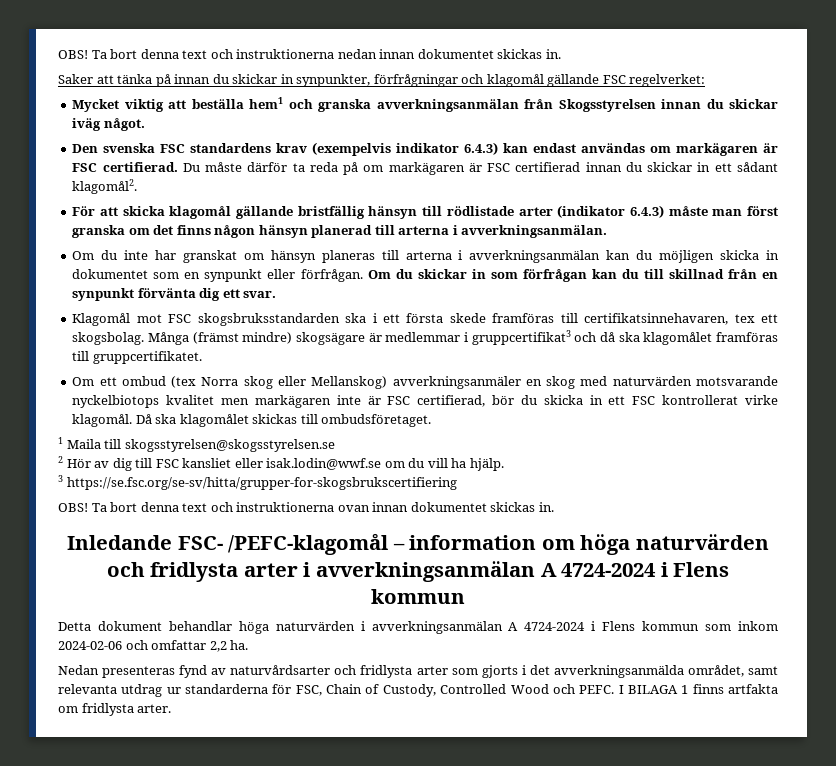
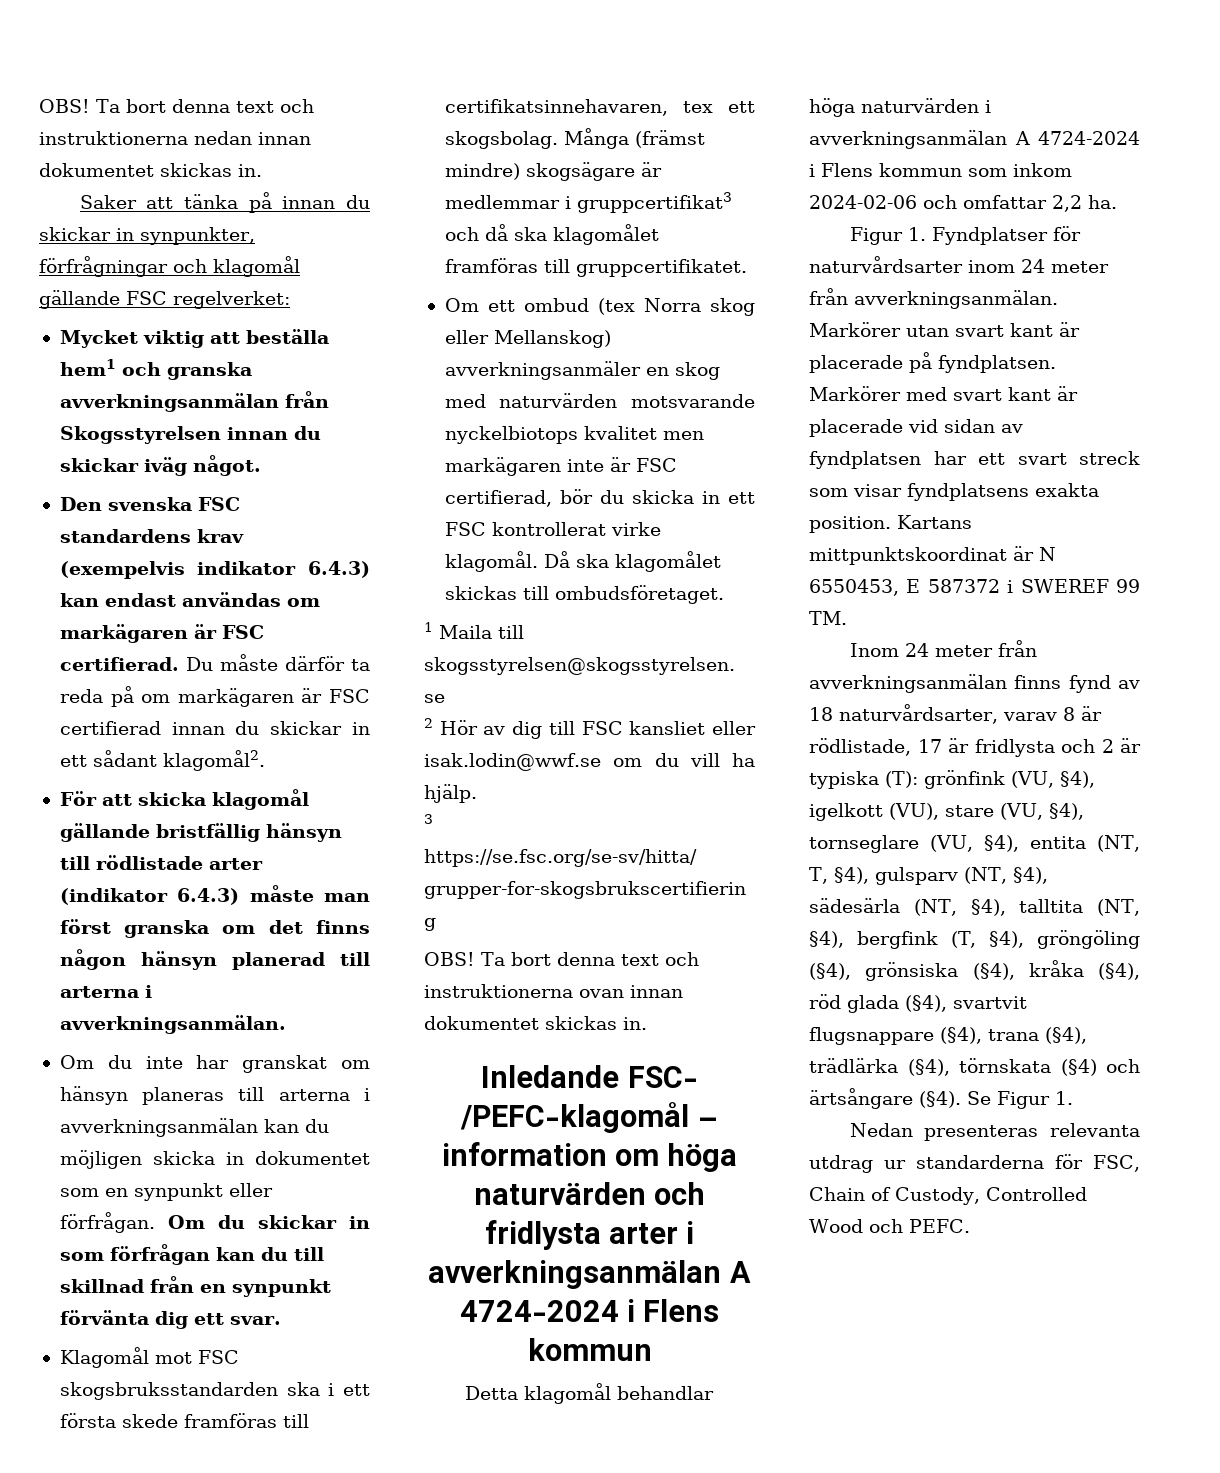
- Detta dokument behandlar höga naturvärden i avverkningsanmälan A 4724-2024 i Flens kommun som inkom 2024-02-06 och omfattar 2,2 ha.
+ Detta klagomål behandlar höga naturvärden i avverkningsanmälan A 4724-2024 i Flens kommun som inkom 2024-02-06 och omfattar 2,2 ha.
- Nedan presenteras fynd av naturvårdsarter och fridlysta arter som gjorts i det avverkningsanmälda området, samt relevanta utdrag ur standarderna för FSC, Chain of Custody, Controlled Wood och PEFC. I BILAGA 1 finns artfakta om fridlysta arter.
+ Figur 1. Fyndplatser för naturvårdsarter inom 24 meter från avverkningsanmälan. Markörer utan svart kant är placerade på fyndplatsen. Markörer med svart kant är placerade vid sidan av fyndplatsen har ett svart streck som visar fyndplatsens exakta position. Kartans mittpunktskoordinat är N 6550453, E 587372 i SWEREF 99 TM.
+ Inom 24 meter från avverkningsanmälan finns fynd av 18 naturvårdsarter, varav 8 är rödlistade, 17 är fridlysta och 2 är typiska (T): grönfink (VU, §4), igelkott (VU), stare (VU, §4), tornseglare (VU, §4), entita (NT, T, §4), gulsparv (NT, §4), sädesärla (NT, §4), talltita (NT, §4), bergfink (T, §4), gröngöling (§4), grönsiska (§4), kråka (§4), röd glada (§4), svartvit flugsnappare (§4), trana (§4), trädlärka (§4), törnskata (§4) och ärtsångare (§4). Se Figur 1.
+ Nedan presenteras relevanta utdrag ur standarderna för FSC, Chain of Custody, Controlled Wood och PEFC.

